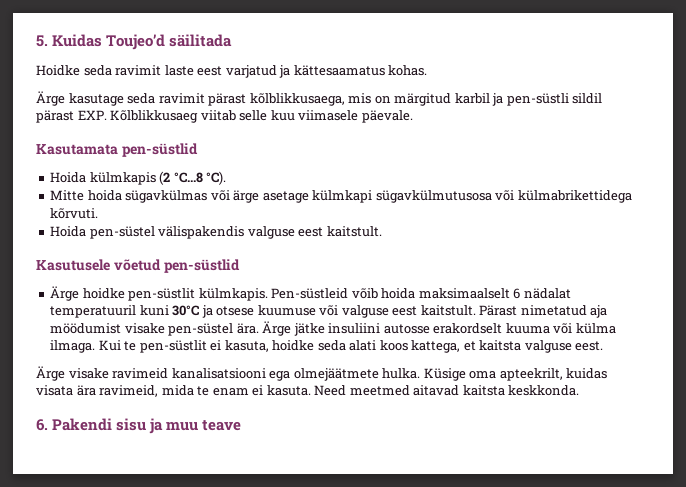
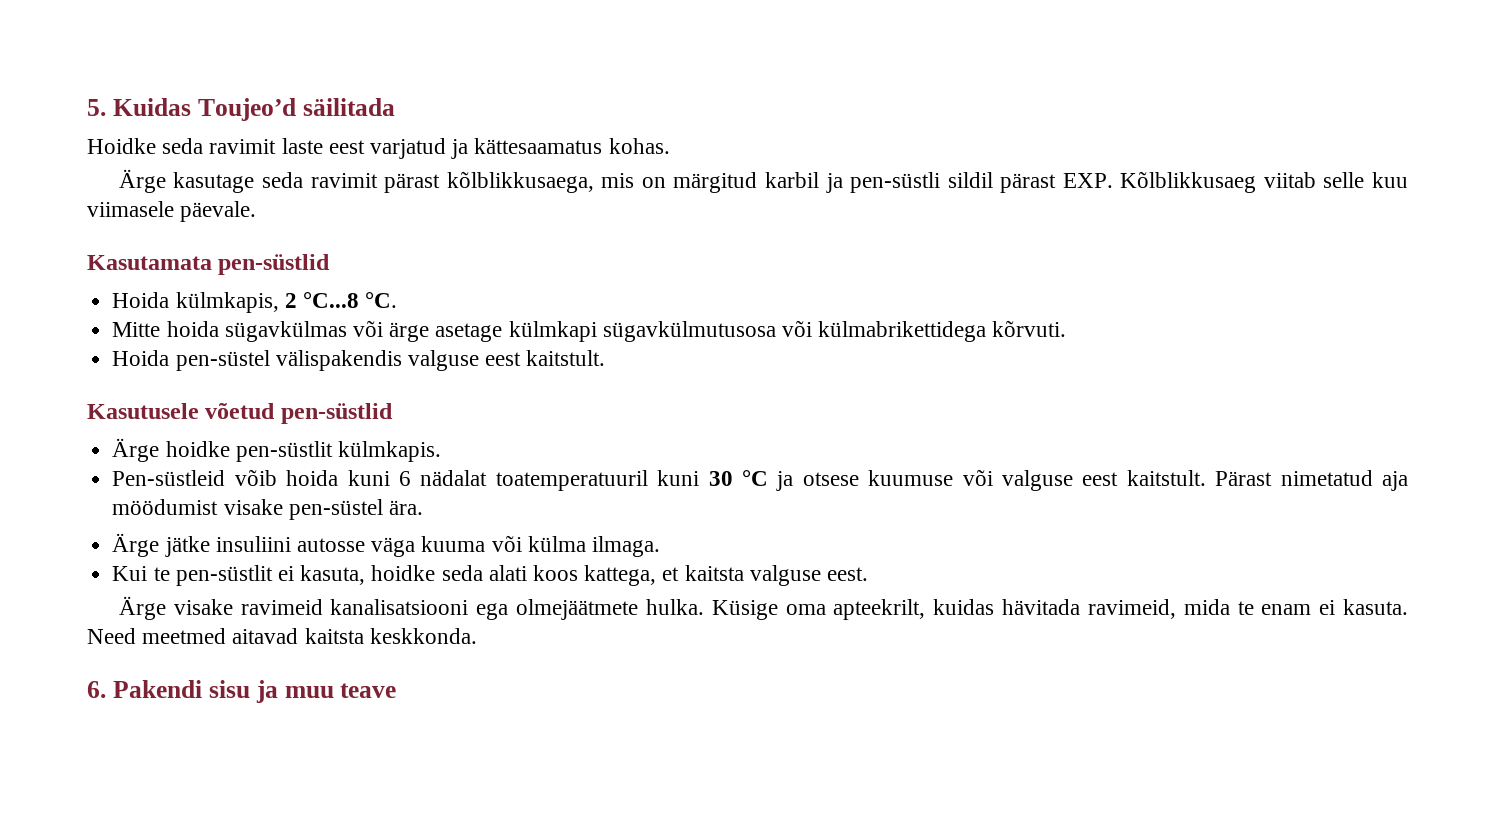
- Hoida külmkapis (2 °C...8 °C).
+ Hoida külmkapis, 2 °C...8 °C.
- Ärge hoidke pen-süstlit külmkapis. Pen-süstleid võib hoida maksimaalselt 6 nädalat temperatuuril kuni 30°C ja otsese kuumuse või valguse eest kaitstult.
+ Ärge hoidke pen-süstlit külmkapis.
+ Pen-süstleid võib hoida kuni 6 nädalat toatemperatuuril kuni 30 °C ja otsese kuumuse või valguse eest kaitstult.
- Pärast nimetatud aja möödumist visake pen-süstel ära. Ärge jätke insuliini autosse erakordselt kuuma või külma ilmaga. Kui te pen-süstlit ei kasuta, hoidke seda alati koos kattega, et kaitsta valguse eest.
+ Pärast nimetatud aja möödumist visake pen-süstel ära.
+ Ärge jätke insuliini autosse väga kuuma või külma ilmaga.
+ Kui te pen-süstlit ei kasuta, hoidke seda alati koos kattega, et kaitsta valguse eest.
- Küsige oma apteekrilt, kuidas visata ära ravimeid, mida te enam ei kasuta.
+ Küsige oma apteekrilt, kuidas hävitada ravimeid, mida te enam ei kasuta.

